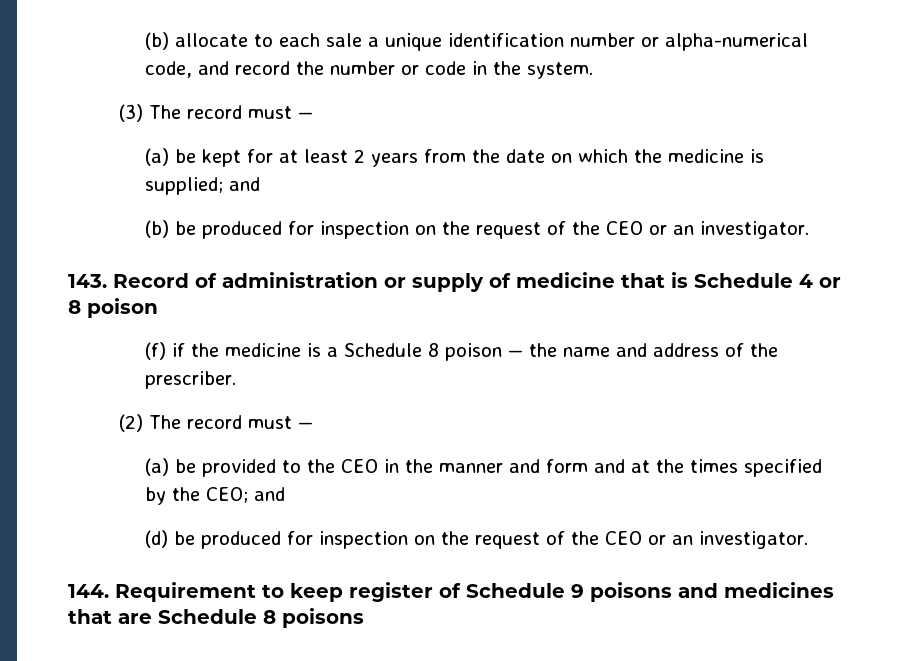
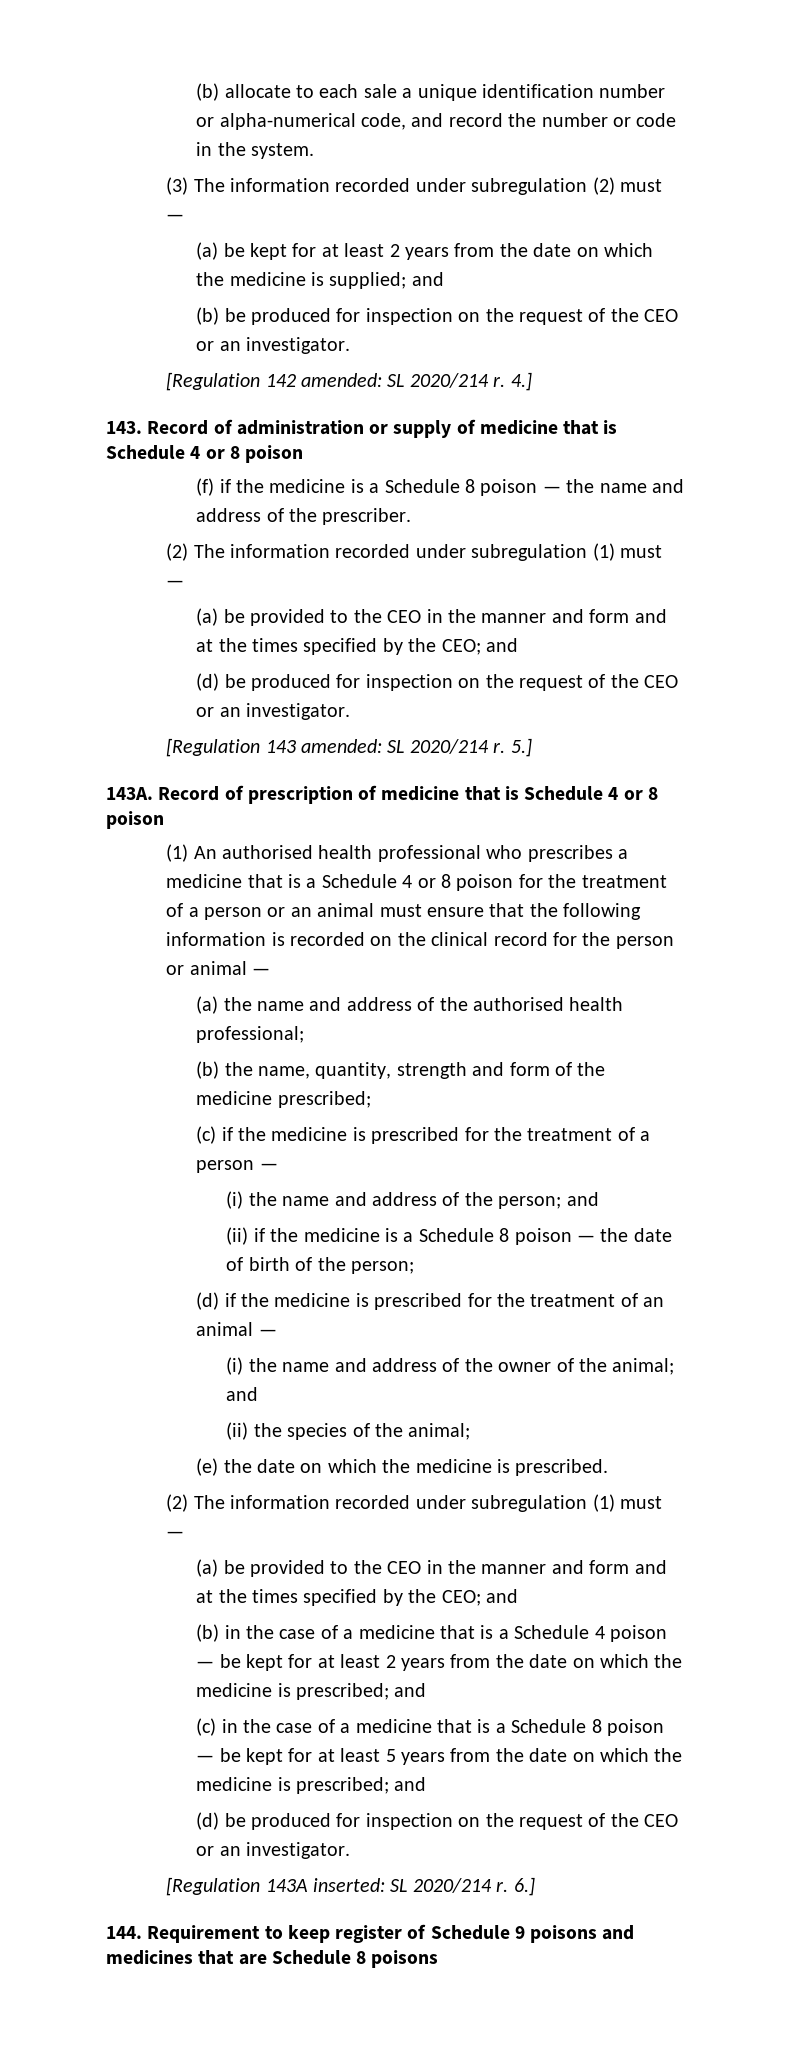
- (3) The record must —
+ (3) The information recorded under subregulation (2) must —
+ [Regulation 142 amended: SL 2020/214 r. 4.]
  (f) if the medicine is a Schedule 8 poison — the name and address of the prescriber.
- (2) The record must —
+ (2) The information recorded under subregulation (1) must —
+ [Regulation 143 amended: SL 2020/214 r. 5.]
+ 143A. Record of prescription of medicine that is Schedule 4 or 8 poison
+ (1) An authorised health professional who prescribes a medicine that is a Schedule 4 or 8 poison for the treatment of a person or an animal must ensure that the following information is recorded on the clinical record for the person or animal —
+ (a) the name and address of the authorised health professional;
+ (b) the name, quantity, strength and form of the medicine prescribed;
+ (c) if the medicine is prescribed for the treatment of a person —
+ (i) the name and address of the person; and
+ (ii) if the medicine is a Schedule 8 poison — the date of birth of the person;
+ (d) if the medicine is prescribed for the treatment of an animal —
+ (i) the name and address of the owner of the animal; and
+ (ii) the species of the animal;
+ (e) the date on which the medicine is prescribed.
+ (2) The information recorded under subregulation (1) must —
+ (a) be provided to the CEO in the manner and form and at the times specified by the CEO; and
+ (b) in the case of a medicine that is a Schedule 4 poison — be kept for at least 2 years from the date on which the medicine is prescribed; and
+ (c) in the case of a medicine that is a Schedule 8 poison — be kept for at least 5 years from the date on which the medicine is prescribed; and
+ (d) be produced for inspection on the request of the CEO or an investigator.
+ [Regulation 143A inserted: SL 2020/214 r. 6.]

